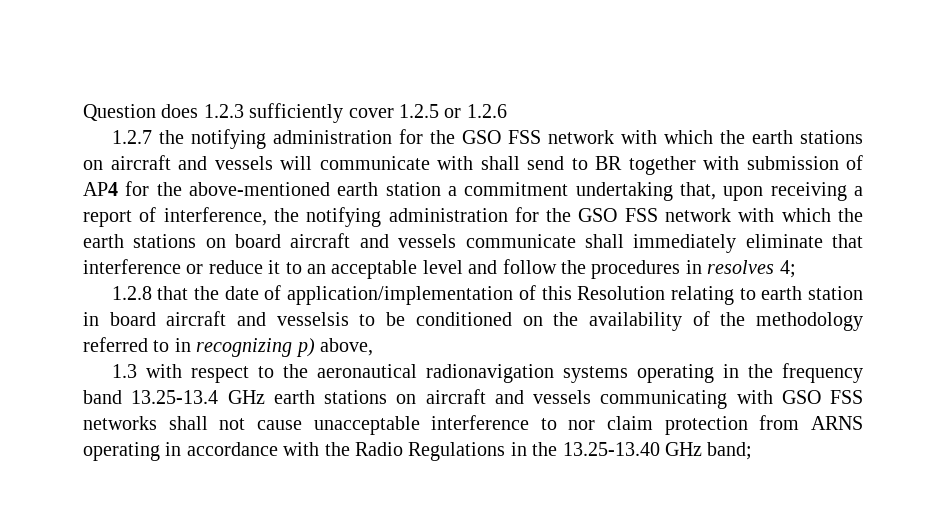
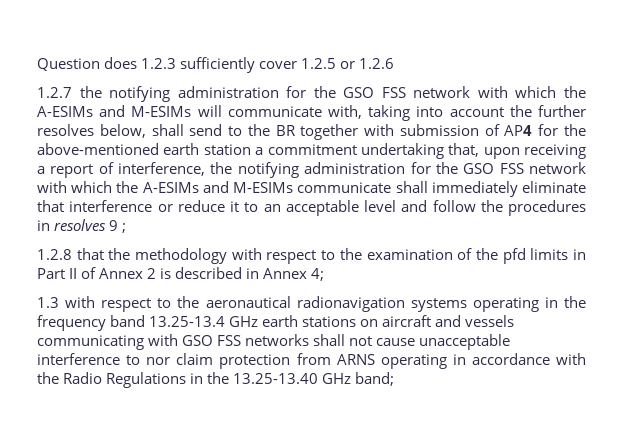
- 1.2.7 the notifying administration for the GSO FSS network with which the earth stations on aircraft and vessels will communicate with shall send to BR together with submission of AP4 for the above-mentioned earth station a commitment undertaking that, upon receiving a report of interference, the notifying administration for the GSO FSS network with which the earth stations on board aircraft and vessels communicate shall immediately eliminate that interference or reduce it to an acceptable level and follow the procedures in resolves 4;
+ 1.2.7 the notifying administration for the GSO FSS network with which the A-ESIMs and M-ESIMs will communicate with, taking into account the further resolves below, shall send to the BR together with submission of AP4 for the above-mentioned earth station a commitment undertaking that, upon receiving a report of interference, the notifying administration for the GSO FSS network with which the A-ESIMs and M-ESIMs communicate shall immediately eliminate that interference or reduce it to an acceptable level and follow the procedures in resolves 9 ;
- 1.2.8 that the date of application/implementation of this Resolution relating to earth station in board aircraft and vesselsis to be conditioned on the availability of the methodology referred to in recognizing p) above,
+ 1.2.8 that the methodology with respect to the examination of the pfd limits in Part II of Annex 2 is described in Annex 4;

